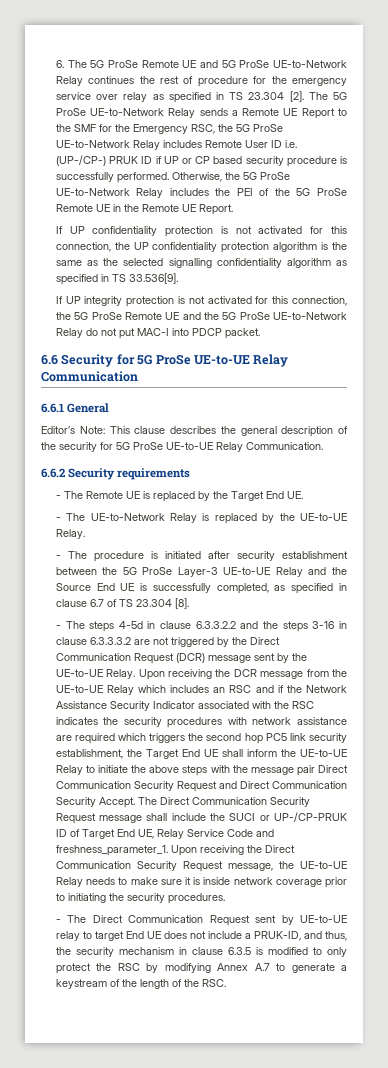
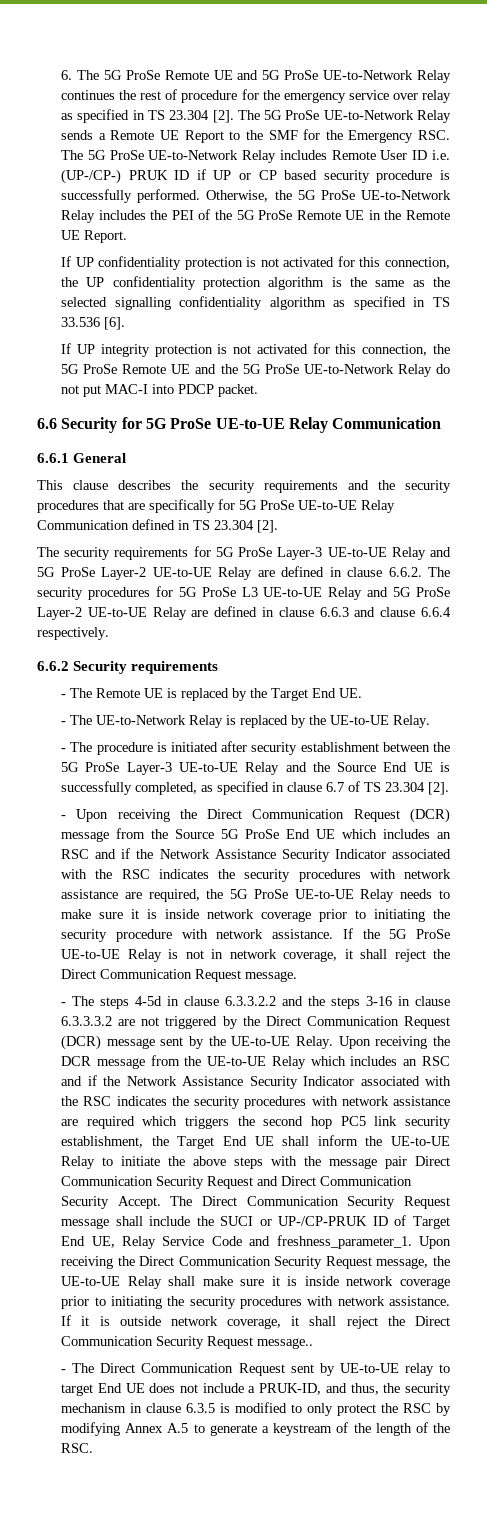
- The 5G ProSe UE-to-Network Relay sends a Remote UE Report to the SMF for the Emergency RSC, the 5G ProSe UE-to-Network Relay includes Remote User ID i.e. (UP-/CP-) PRUK ID if UP or CP based security procedure is successfully performed.
+ The 5G ProSe UE-to-Network Relay sends a Remote UE Report to the SMF for the Emergency RSC. The 5G ProSe UE-to-Network Relay includes Remote User ID i.e. (UP-/CP-) PRUK ID if UP or CP based security procedure is successfully performed.
- If UP confidentiality protection is not activated for this connection, the UP confidentiality protection algorithm is the same as the selected signalling confidentiality algorithm as specified in TS 33.536[9].
+ If UP confidentiality protection is not activated for this connection, the UP confidentiality protection algorithm is the same as the selected signalling confidentiality algorithm as specified in TS 33.536 [6].
- Editor’s Note: This clause describes the general description of the security for 5G ProSe UE-to-UE Relay Communication.
+ This clause describes the security requirements and the security procedures that are specifically for 5G ProSe UE-to-UE Relay Communication defined in TS 23.304 [2].
+ The security requirements for 5G ProSe Layer-3 UE-to-UE Relay and 5G ProSe Layer-2 UE-to-UE Relay are defined in clause 6.6.2. The security procedures for 5G ProSe L3 UE-to-UE Relay and 5G ProSe Layer-2 UE-to-UE Relay are defined in clause 6.6.3 and clause 6.6.4 respectively.
- - The procedure is initiated after security establishment between the 5G ProSe Layer-3 UE-to-UE Relay and the Source End UE is successfully completed, as specified in clause 6.7 of TS 23.304 [8].
+ - The procedure is initiated after security establishment between the 5G ProSe Layer-3 UE-to-UE Relay and the Source End UE is successfully completed, as specified in clause 6.7 of TS 23.304 [2].
+ - Upon receiving the Direct Communication Request (DCR) message from the Source 5G ProSe End UE which includes an RSC and if the Network Assistance Security Indicator associated with the RSC indicates the security procedures with network assistance are required, the 5G ProSe UE-to-UE Relay needs to make sure it is inside network coverage prior to initiating the security procedure with network assistance. If the 5G ProSe UE-to-UE Relay is not in network coverage, it shall reject the Direct Communication Request message.
- Upon receiving the Direct Communication Security Request message, the UE-to-UE Relay needs to make sure it is inside network coverage prior to initiating the security procedures.
+ Upon receiving the Direct Communication Security Request message, the UE-to-UE Relay shall make sure it is inside network coverage prior to initiating the security procedures with network assistance. If it is outside network coverage, it shall reject the Direct Communication Security Request message..
- - The Direct Communication Request sent by UE-to-UE relay to target End UE does not include a PRUK-ID, and thus, the security mechanism in clause 6.3.5 is modified to only protect the RSC by modifying Annex A.7 to generate a keystream of the length of the RSC.
+ - The Direct Communication Request sent by UE-to-UE relay to target End UE does not include a PRUK-ID, and thus, the security mechanism in clause 6.3.5 is modified to only protect the RSC by modifying Annex A.5 to generate a keystream of the length of the RSC.

